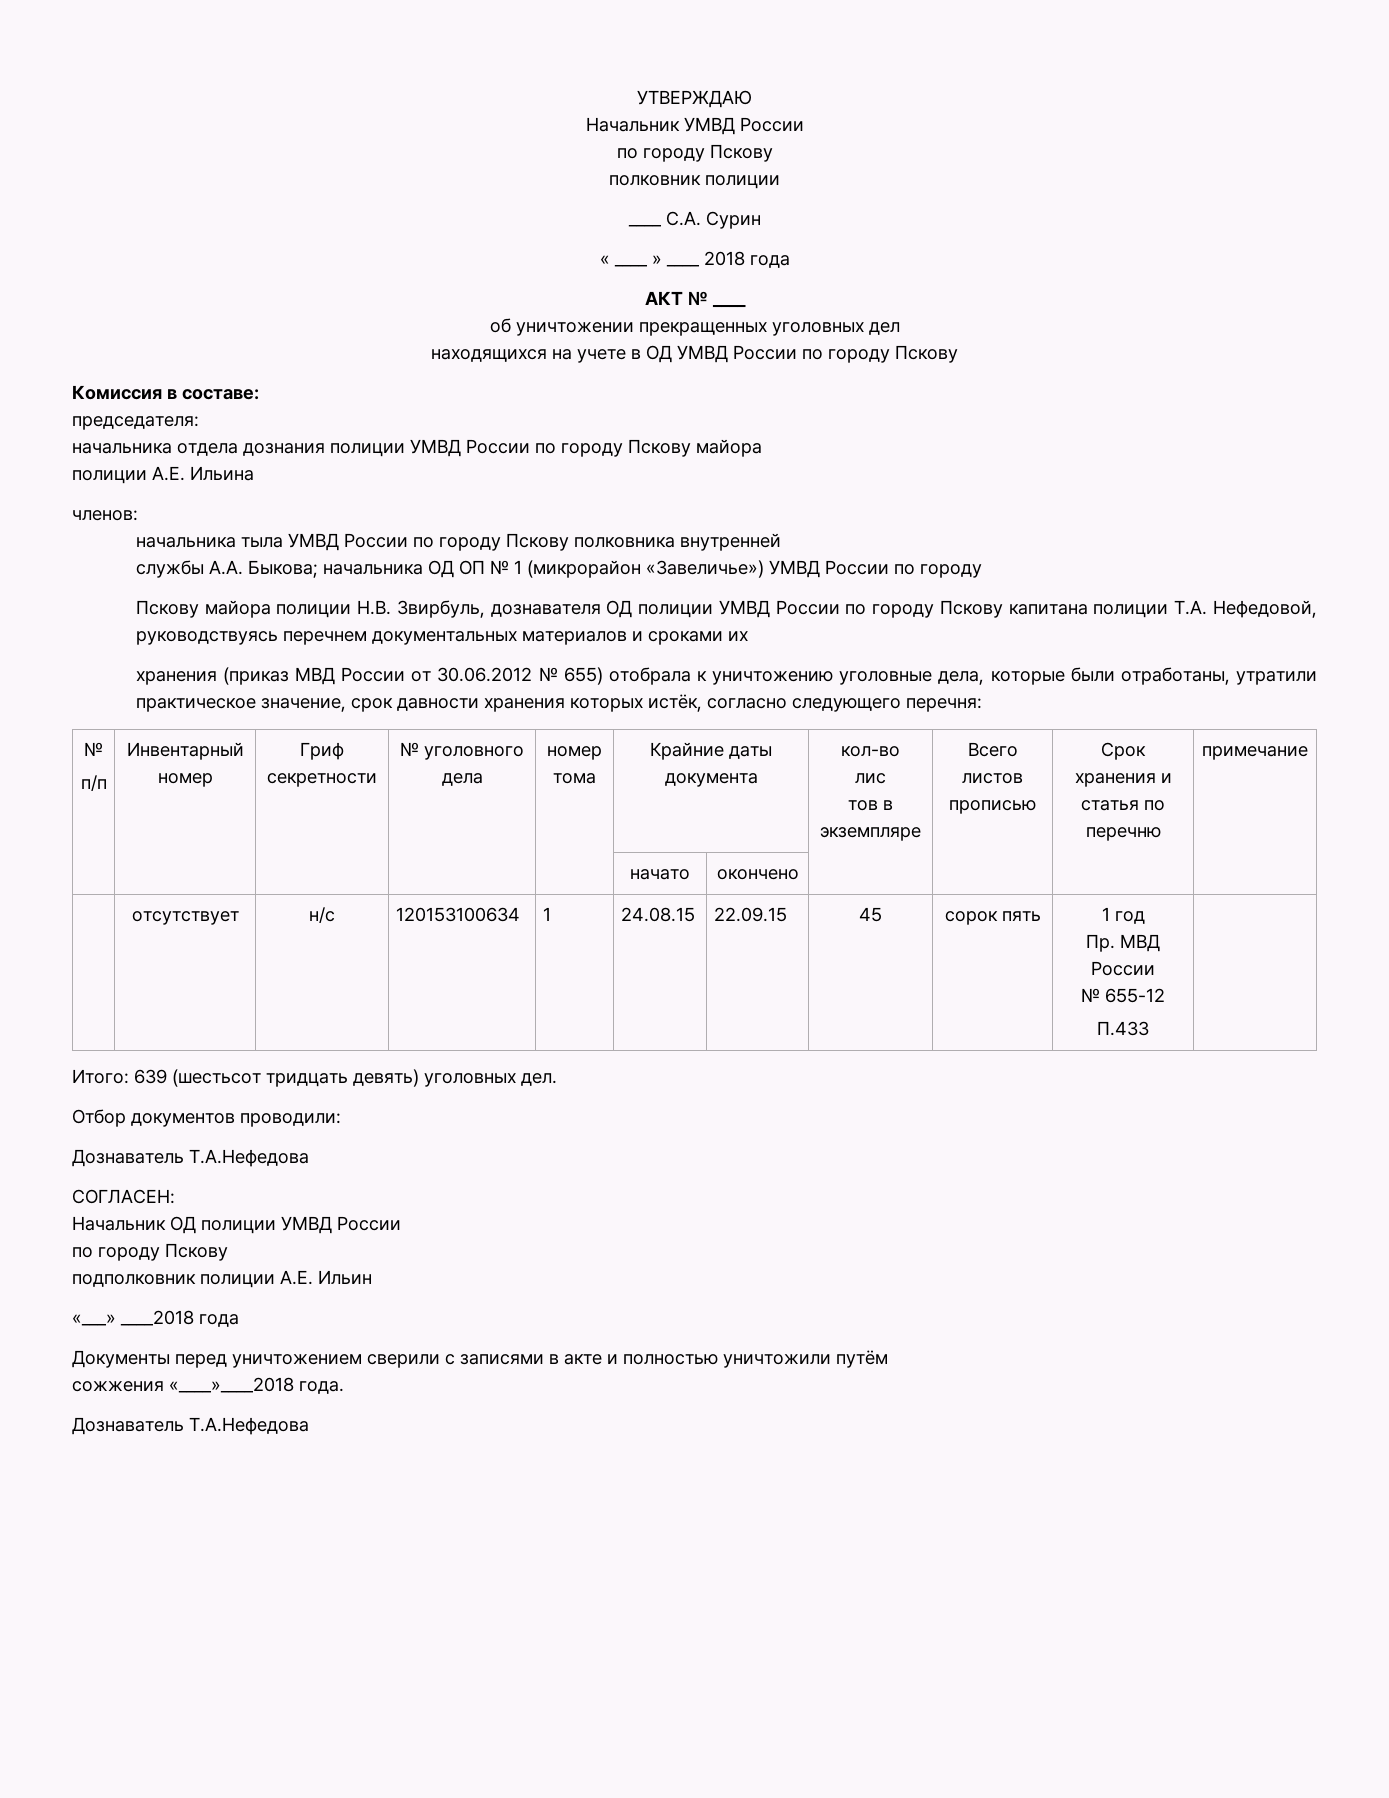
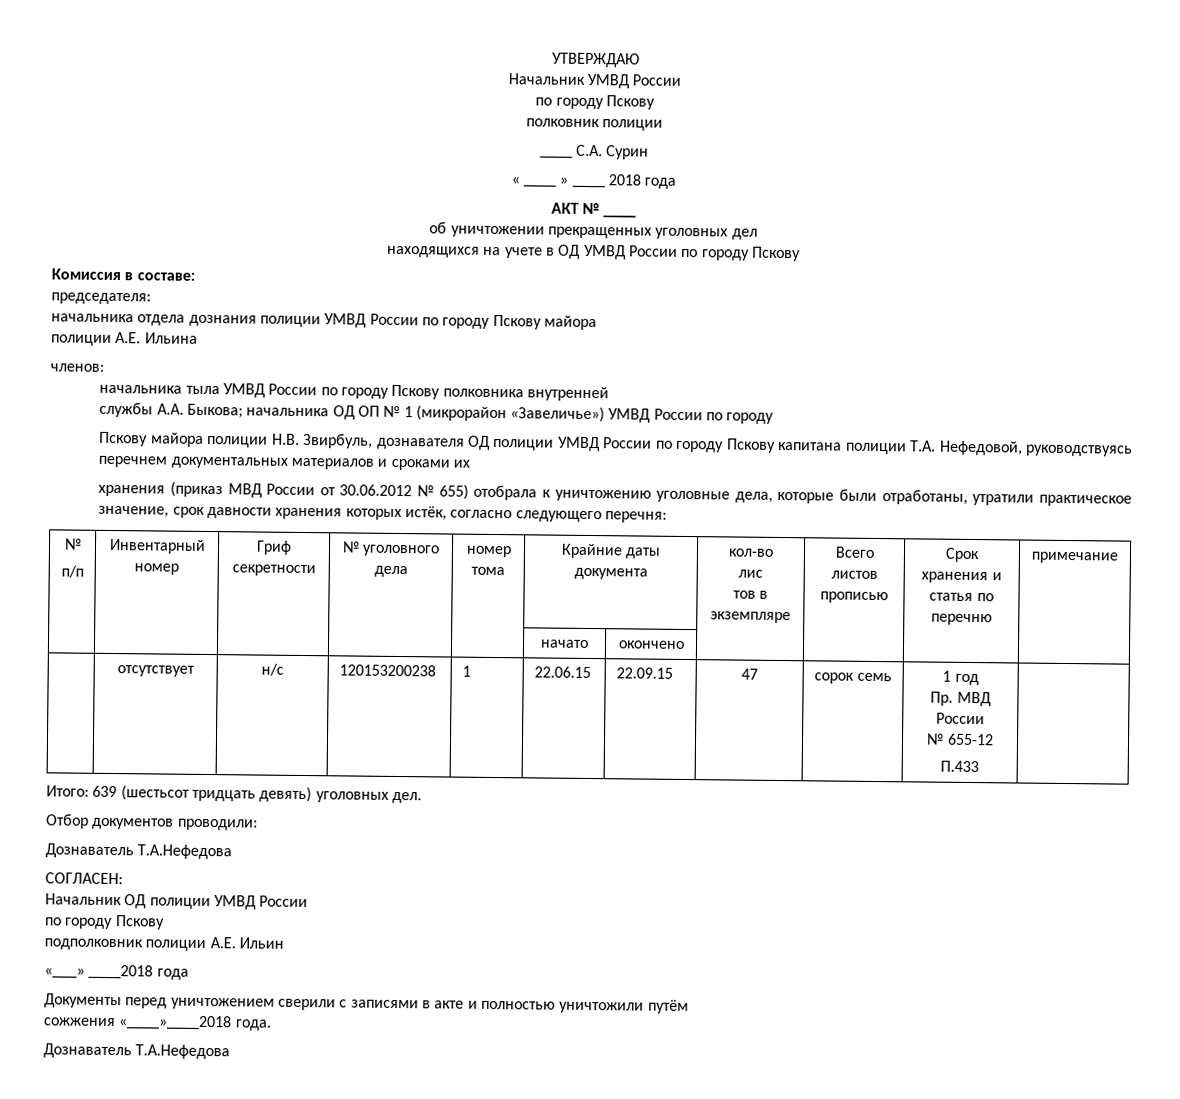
- | отсутствует | н/с | 120153100634 | 1 | 24.08.15 | 22.09.15 | 45 | сорок пять | 1 год
+ | отсутствует | н/с | 120153200238 | 1 | 22.06.15 | 22.09.15 | 47 | сорок семь | 1 год

